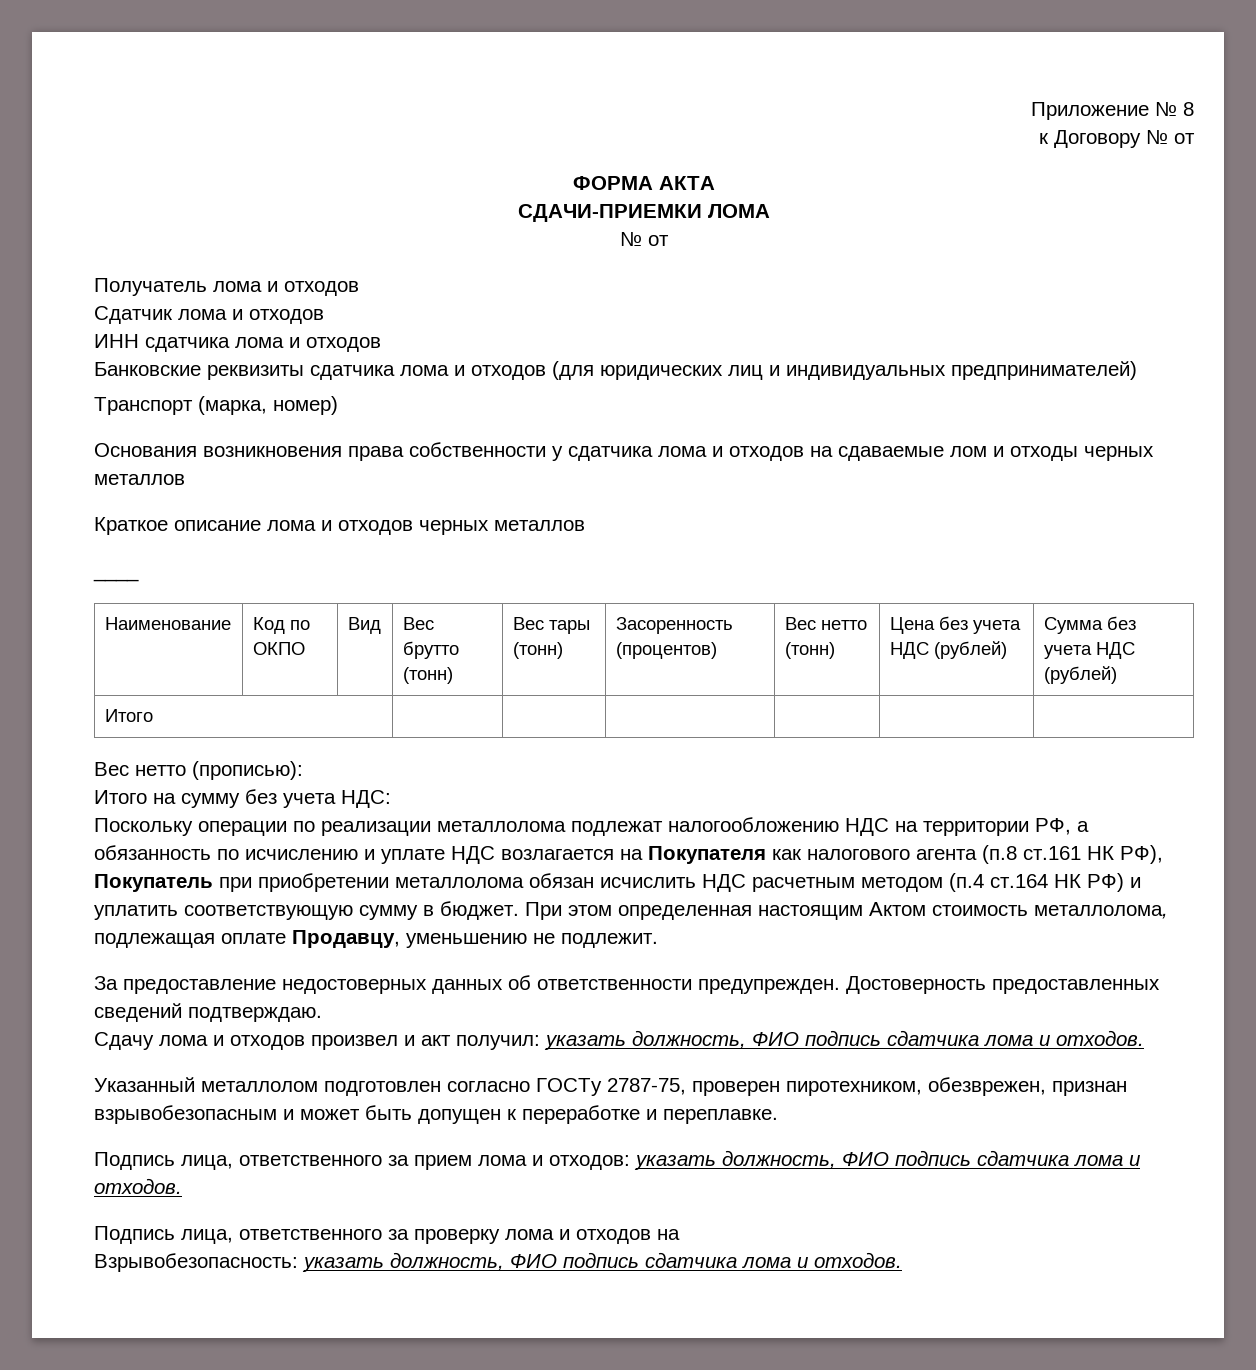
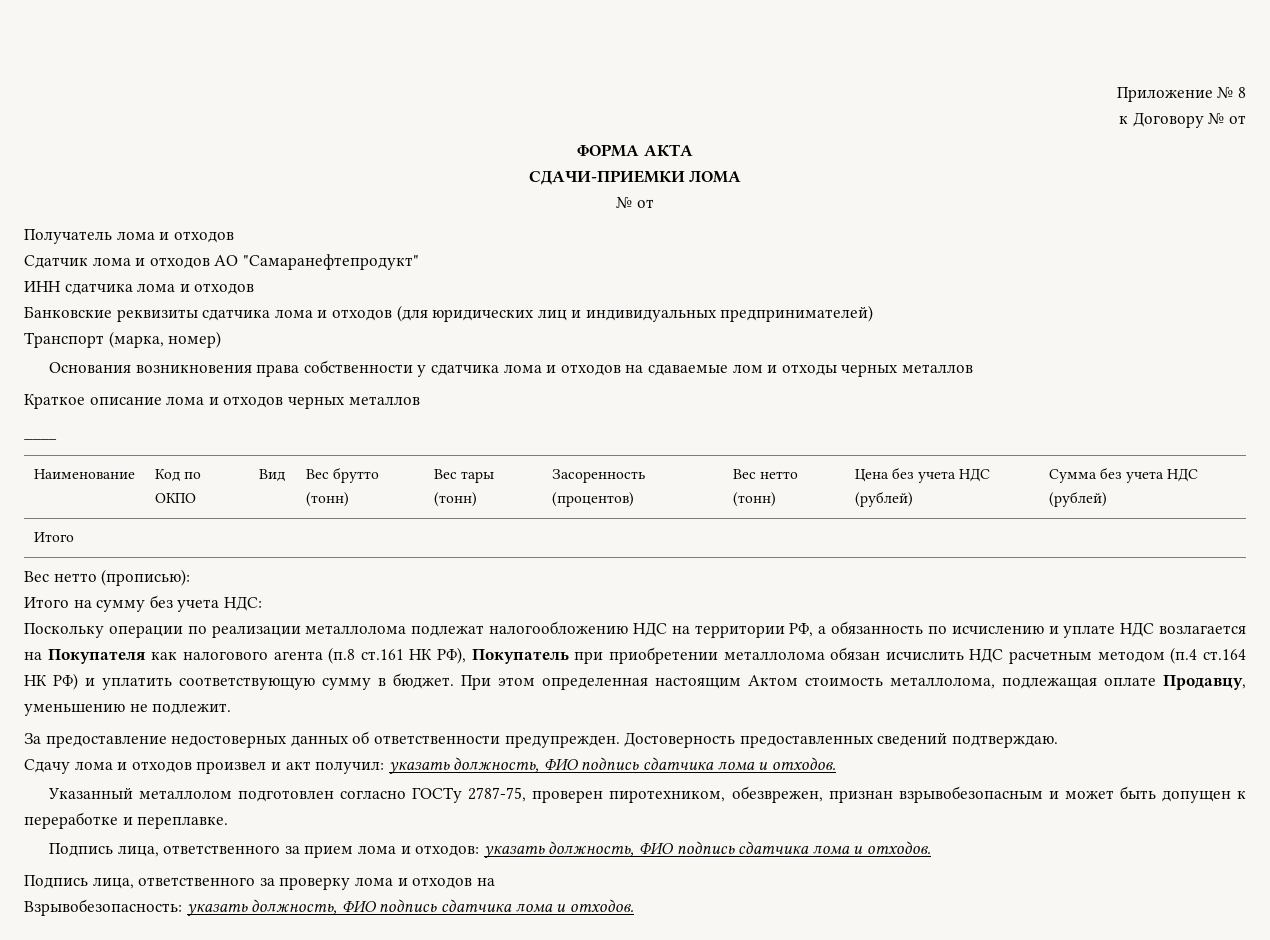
- Сдатчик лома и отходов
+ Сдатчик лома и отходов АО "Самаранефтепродукт"

